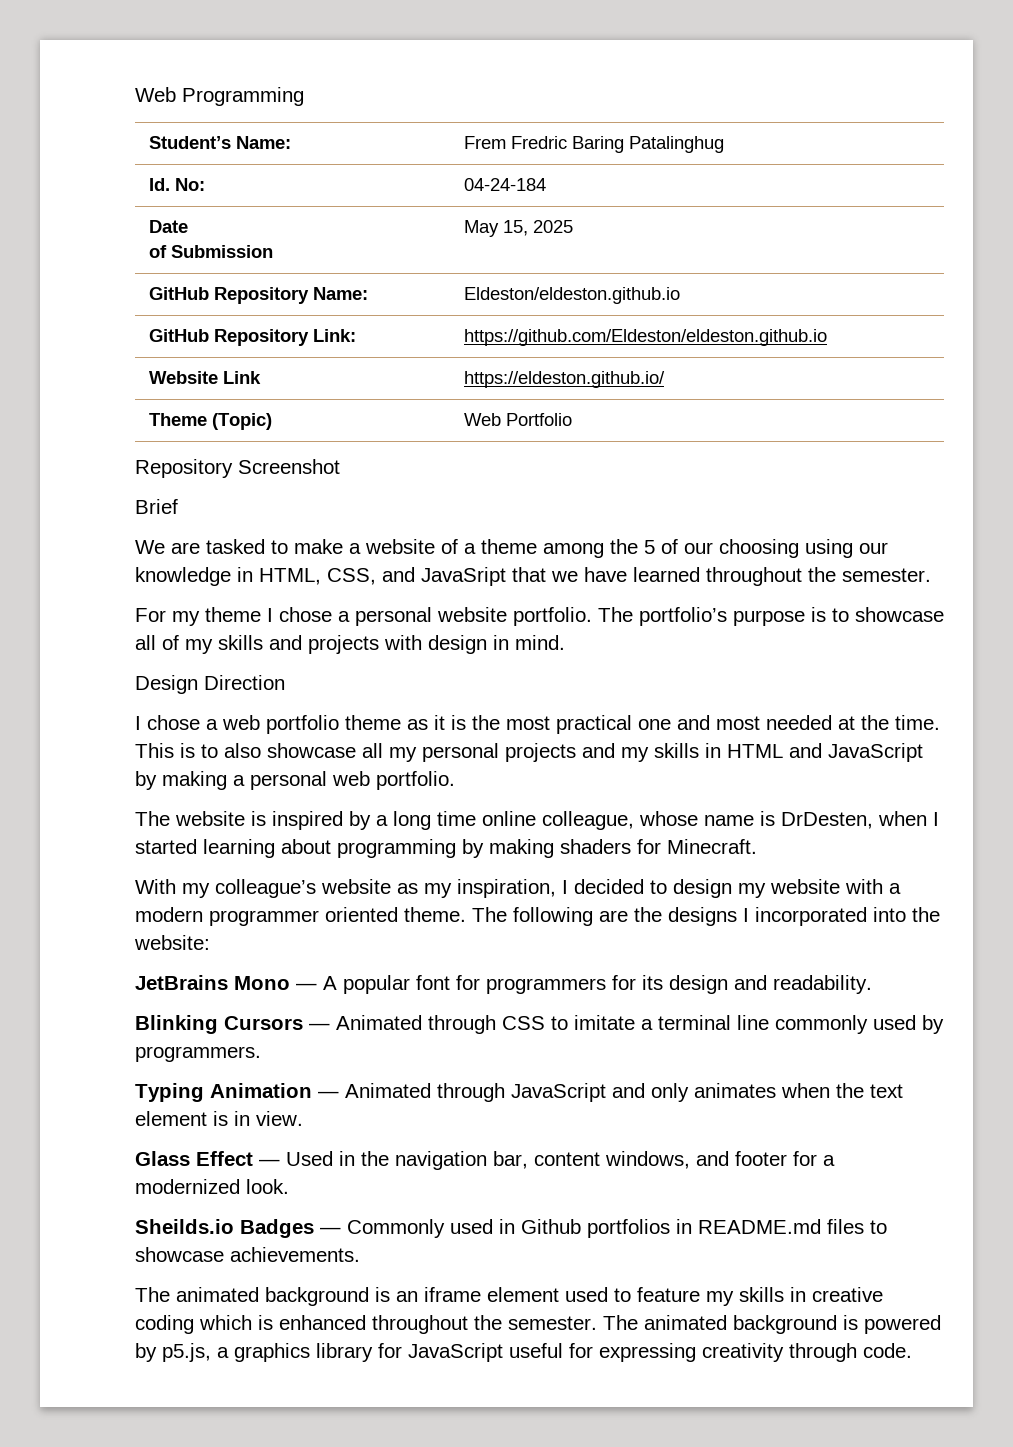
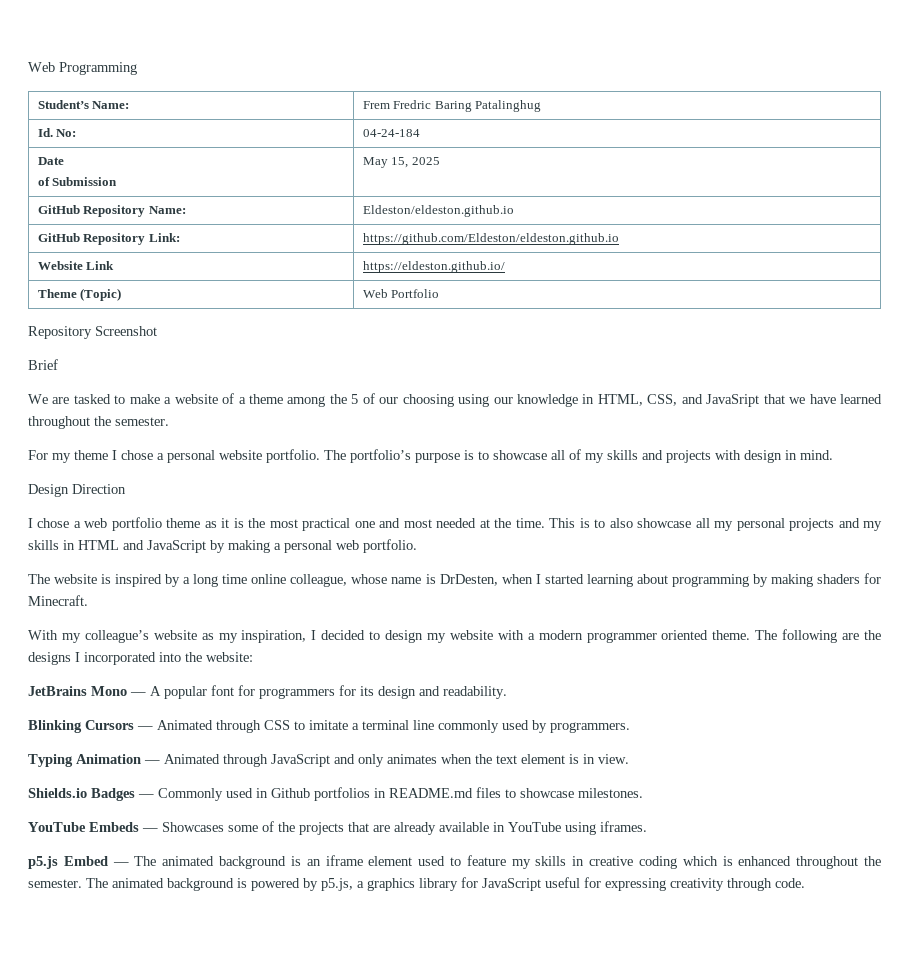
- Glass Effect — Used in the navigation bar, content windows, and footer for a modernized look.
- Sheilds.io Badges — Commonly used in Github portfolios in README.md files to showcase achievements.
- The animated background is an iframe element used to feature my skills in creative coding which is enhanced throughout the semester.
+ Shields.io Badges — Commonly used in Github portfolios in README.md files to showcase milestones.
+ YouTube Embeds — Showcases some of the projects that are already available in YouTube using iframes.
+ p5.js Embed — The animated background is an iframe element used to feature my skills in creative coding which is enhanced throughout the semester.

